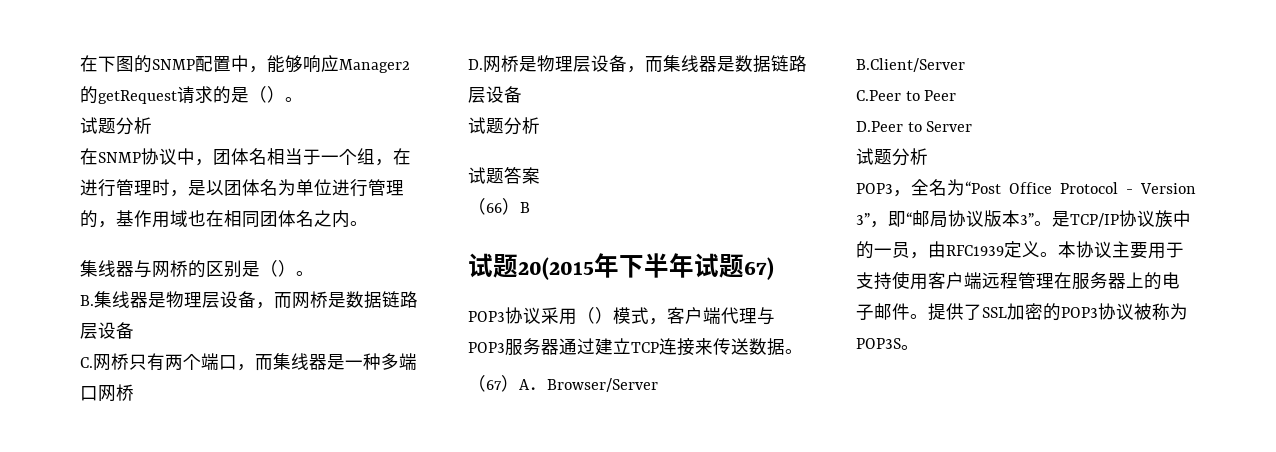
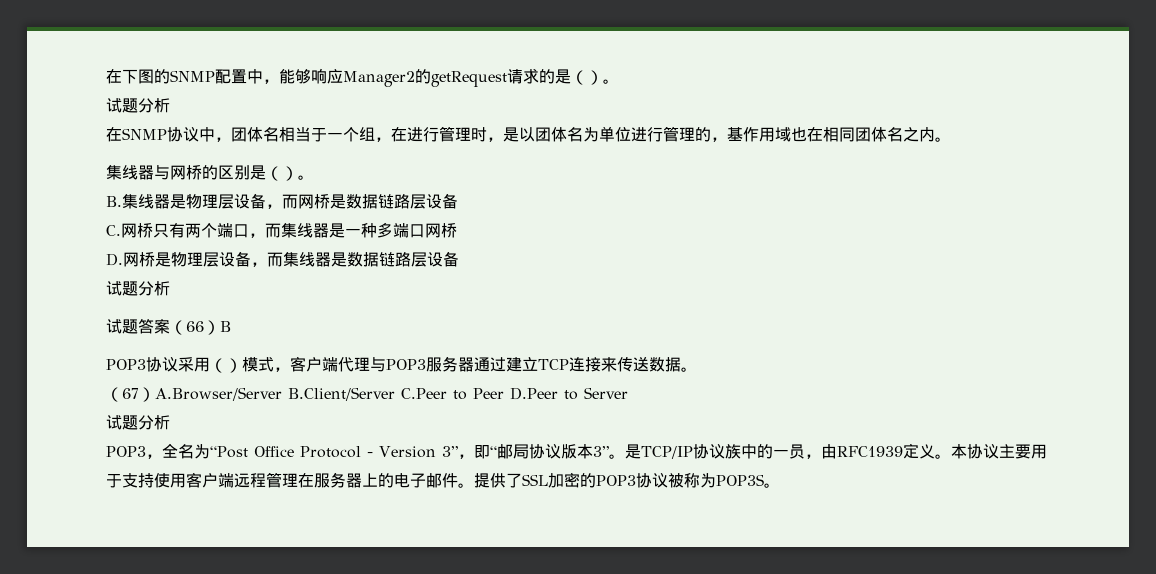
- 试题答案
- （66）B
+ 试题答案（66）B
- 试题20(2015年下半年试题67)
- （67）A．Browser/Server
- B.Client/Server
- C.Peer to Peer
- D.Peer to Server
+ （67）A.Browser/Server B.Client/Server C.Peer to Peer D.Peer to Server

